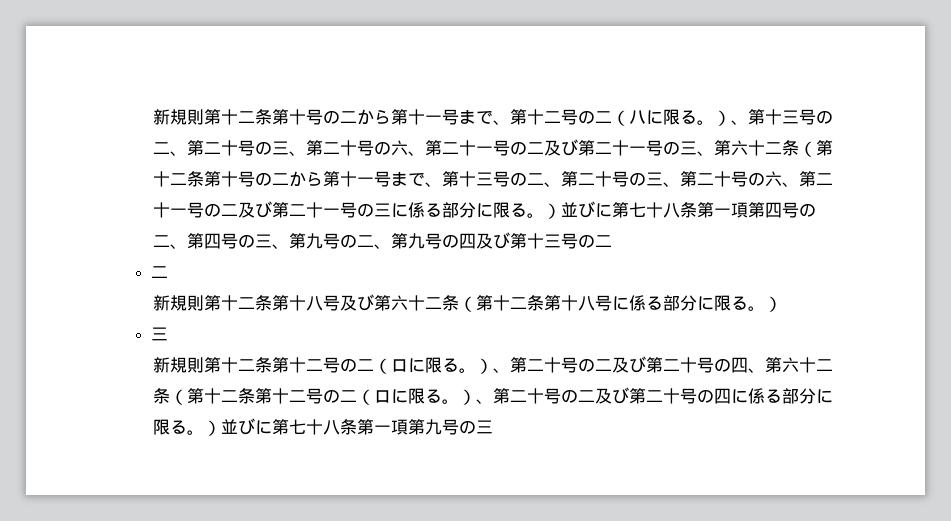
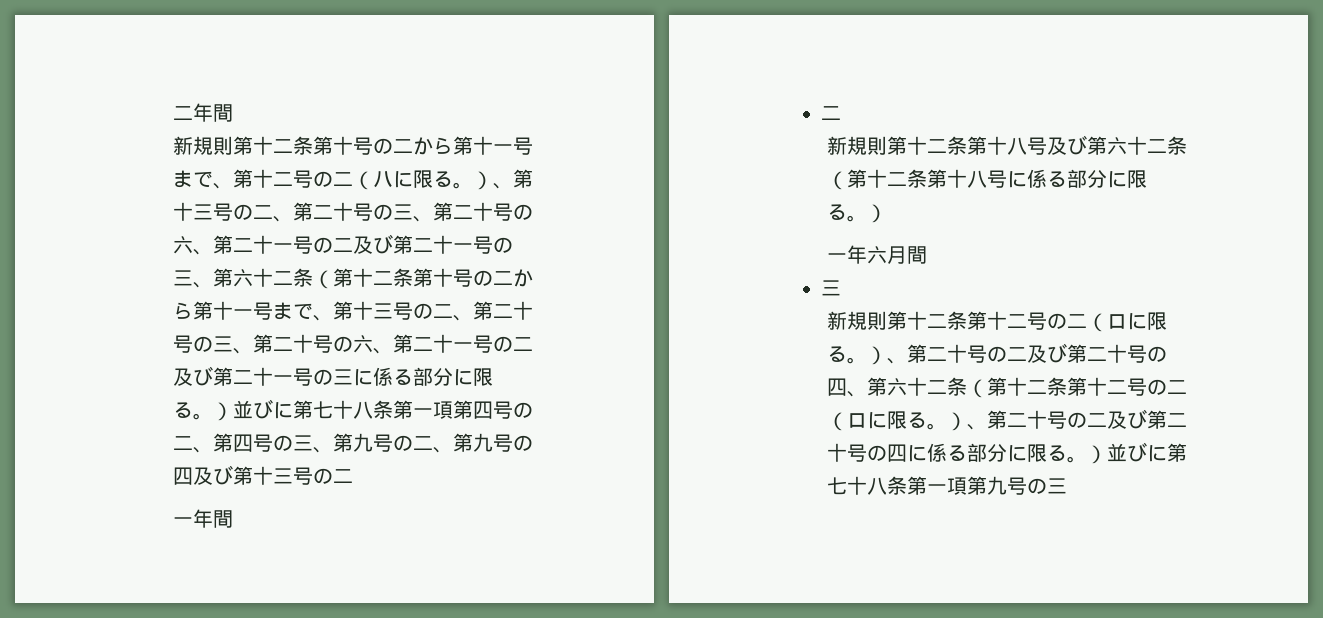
+ 二年間
+ 一年間
+ 一年六月間

